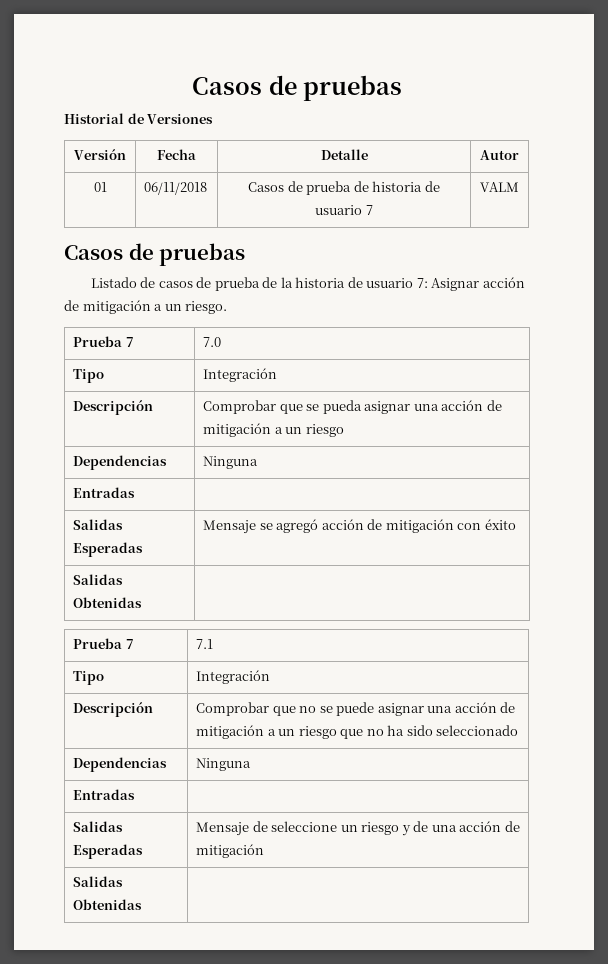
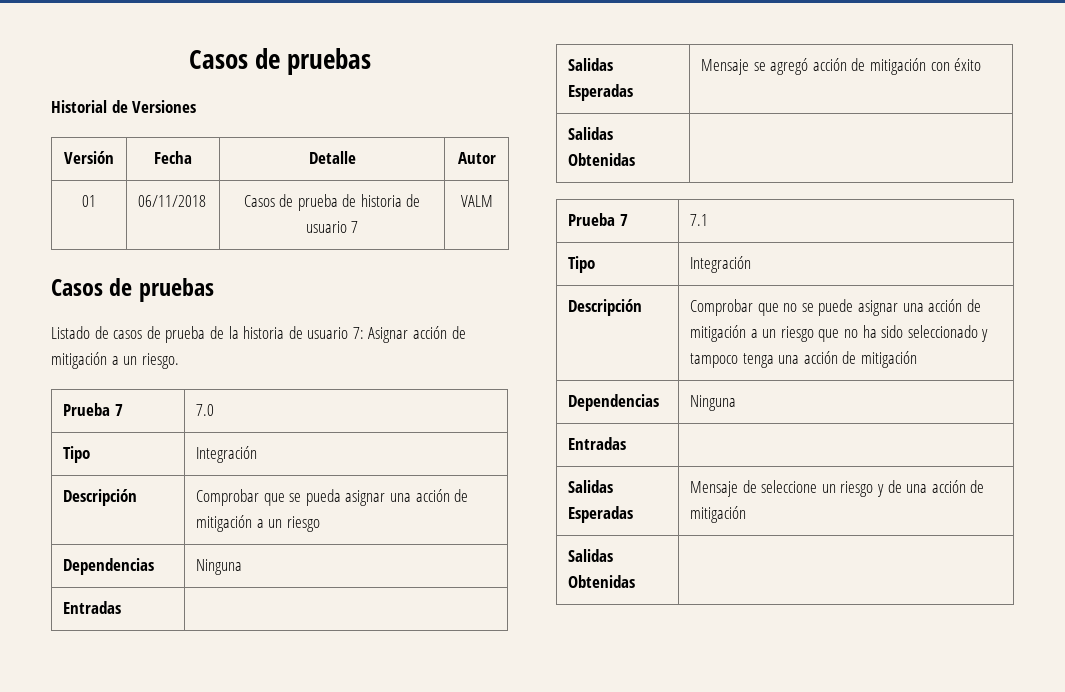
- Descripción | Comprobar que no se puede asignar una acción de mitigación a un riesgo que no ha sido seleccionado
+ Descripción | Comprobar que no se puede asignar una acción de mitigación a un riesgo que no ha sido seleccionado y tampoco tenga una acción de mitigación

